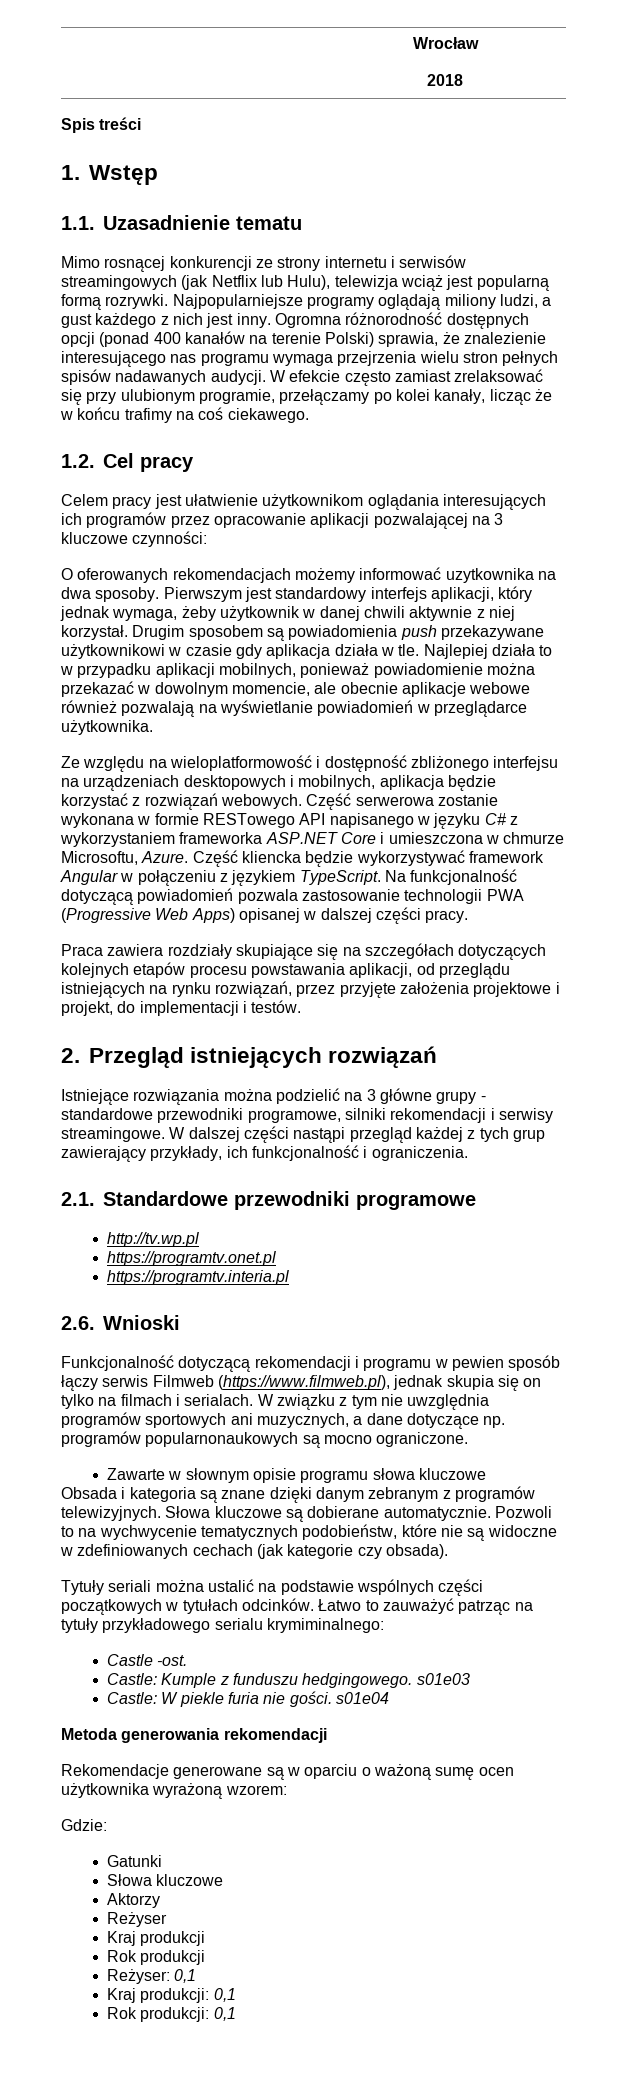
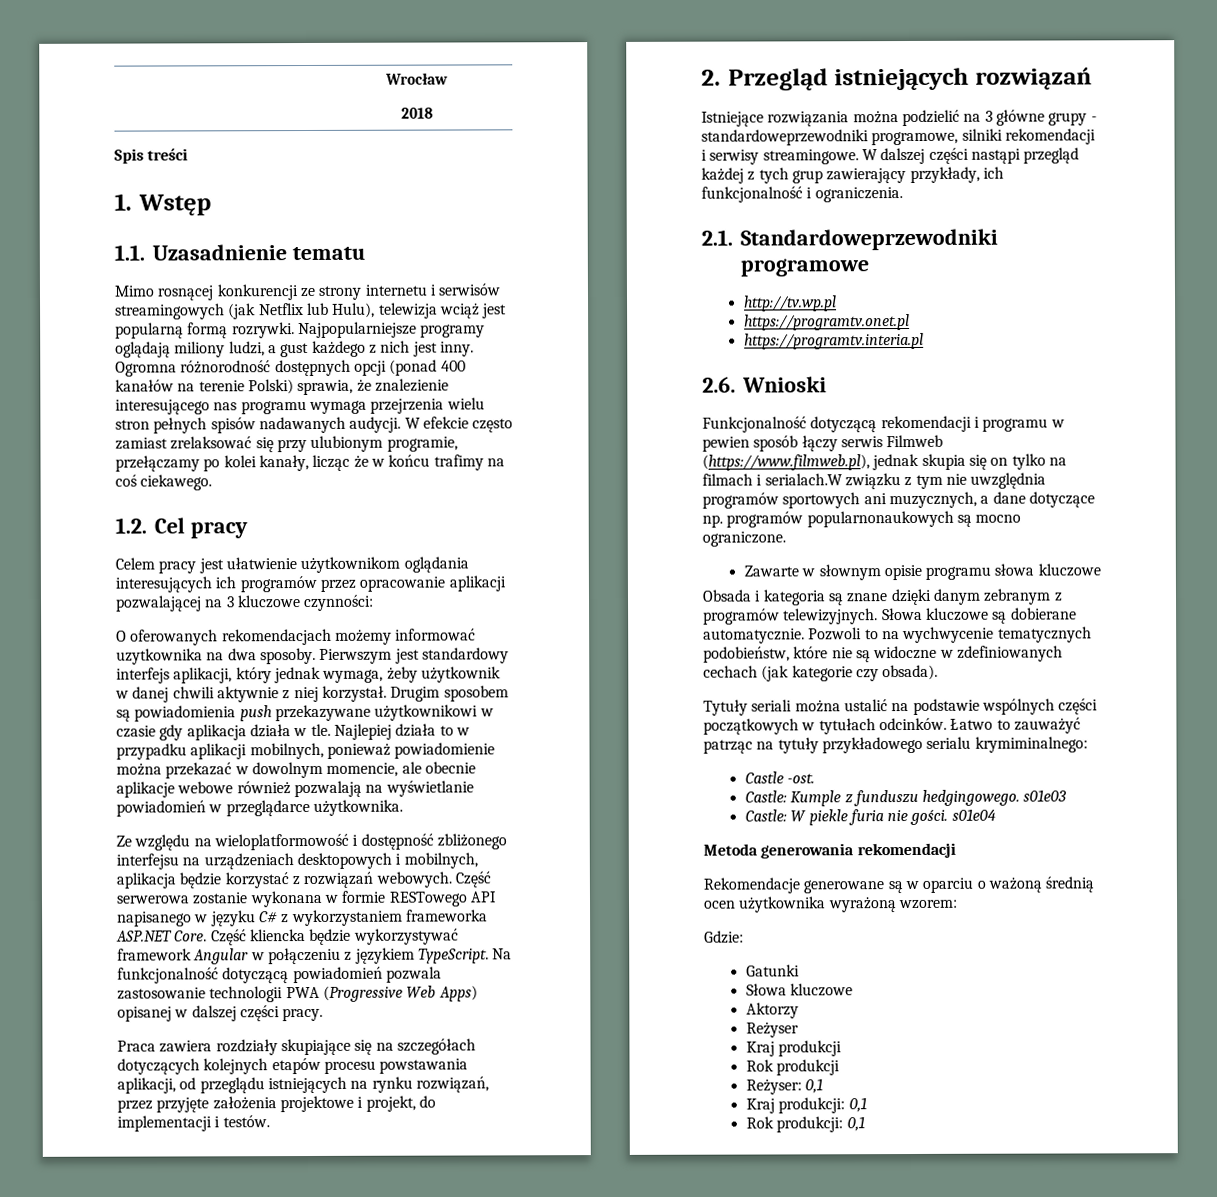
- Część serwerowa zostanie wykonana w formie RESTowego API napisanego w języku C# z wykorzystaniem frameworka ASP.NET Core i umieszczona w chmurze Microsoftu, Azure.
+ Część serwerowa zostanie wykonana w formie RESTowego API napisanego w języku C# z wykorzystaniem frameworka ASP.NET Core.
- Istniejące rozwiązania można podzielić na 3 główne grupy - standardowe przewodniki programowe, silniki rekomendacji i serwisy streamingowe.
+ Istniejące rozwiązania można podzielić na 3 główne grupy - standardoweprzewodniki programowe, silniki rekomendacji i serwisy streamingowe.
- 2.1. Standardowe przewodniki programowe
+ 2.1. Standardoweprzewodniki programowe
- Funkcjonalność dotyczącą rekomendacji i programu w pewien sposób łączy serwis Filmweb (https://www.filmweb.pl), jednak skupia się on tylko na filmach i serialach. W związku z tym nie uwzględnia programów sportowych ani muzycznych, a dane dotyczące np. programów popularnonaukowych są mocno ograniczone.
+ Funkcjonalność dotyczącą rekomendacji i programu w pewien sposób łączy serwis Filmweb (https://www.filmweb.pl), jednak skupia się on tylko na filmach i serialach.W związku z tym nie uwzględnia programów sportowych ani muzycznych, a dane dotyczące np. programów popularnonaukowych są mocno ograniczone.
- Rekomendacje generowane są w oparciu o ważoną sumę ocen użytkownika wyrażoną wzorem:
+ Rekomendacje generowane są w oparciu o ważoną średnią ocen użytkownika wyrażoną wzorem:

